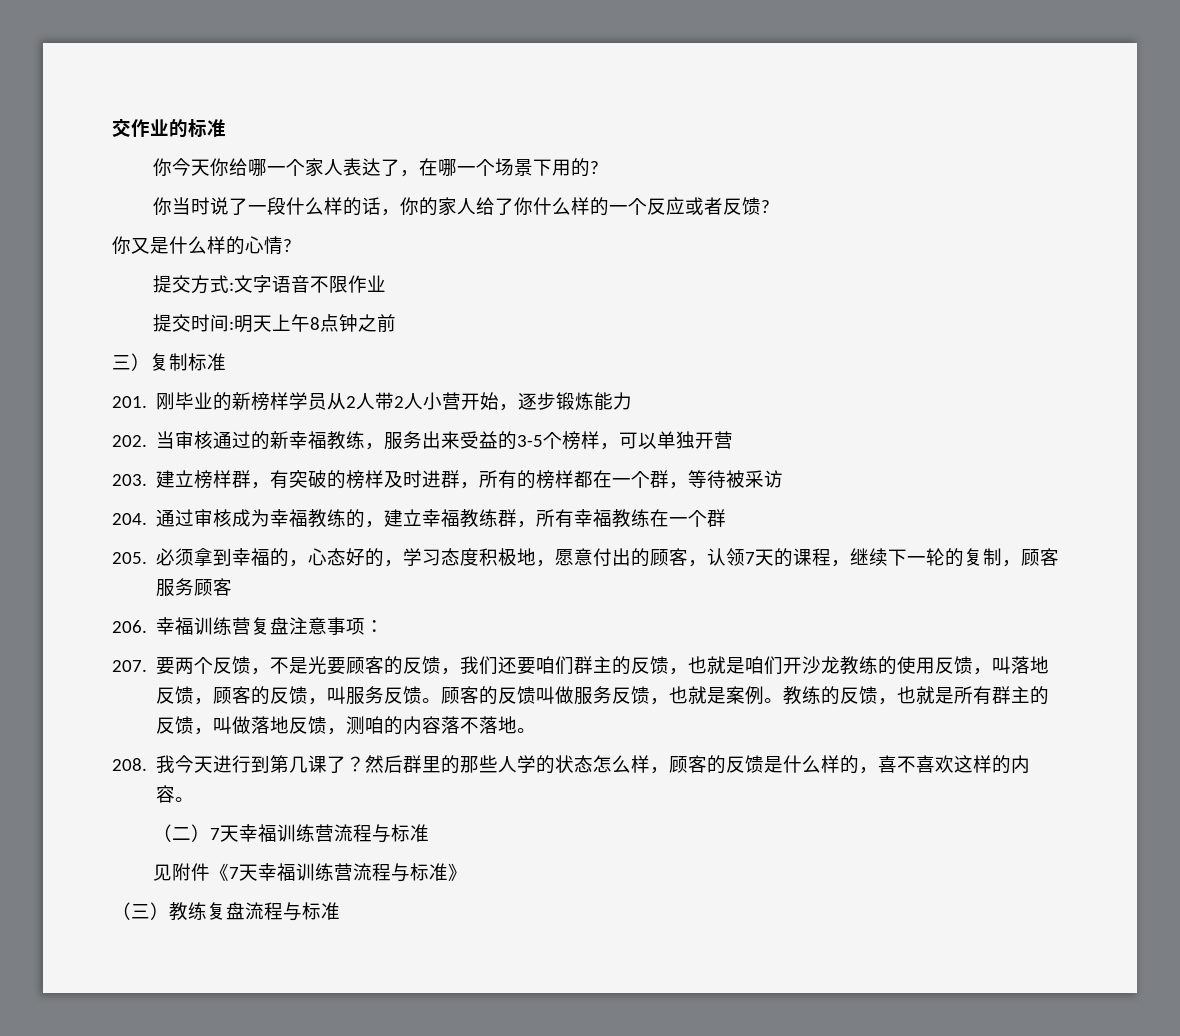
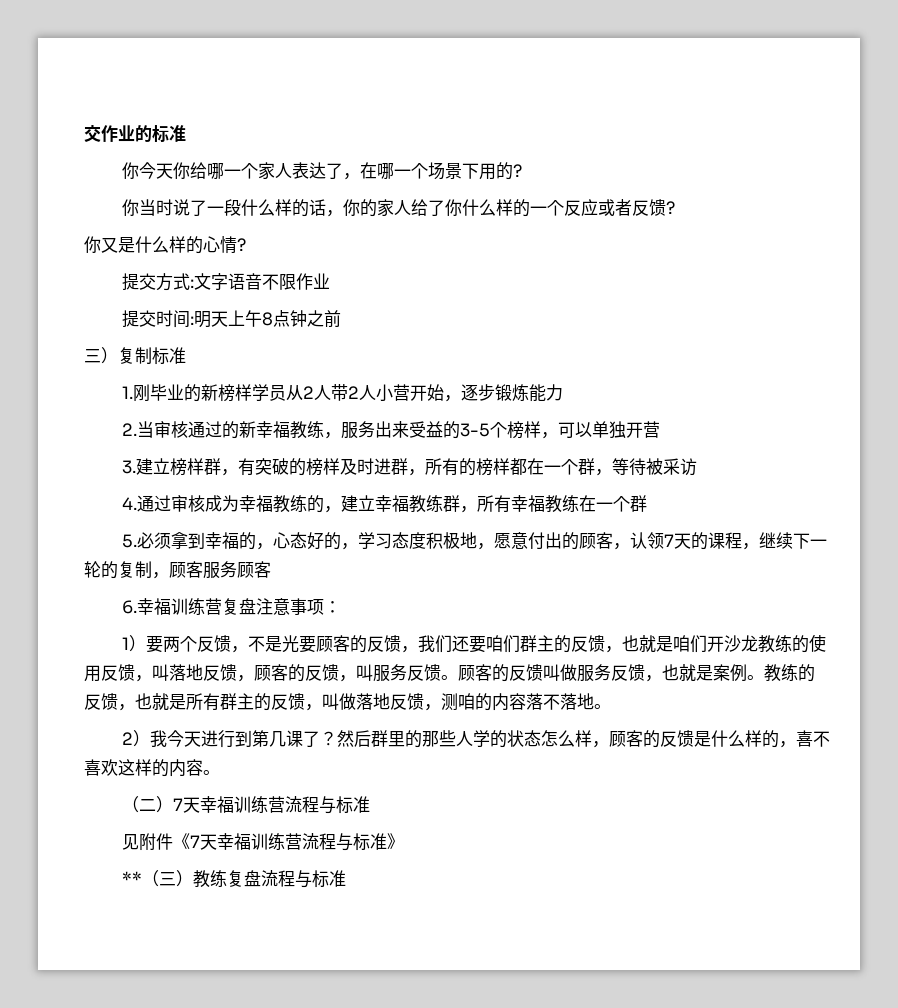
- 201.刚毕业的新榜样学员从2人带2人小营开始，逐步锻炼能力
+ 1.刚毕业的新榜样学员从2人带2人小营开始，逐步锻炼能力
- 202.当审核通过的新幸福教练，服务出来受益的3-5个榜样，可以单独开营
+ 2.当审核通过的新幸福教练，服务出来受益的3-5个榜样，可以单独开营
- 203.建立榜样群，有突破的榜样及时进群，所有的榜样都在一个群，等待被采访
+ 3.建立榜样群，有突破的榜样及时进群，所有的榜样都在一个群，等待被采访
- 204.通过审核成为幸福教练的，建立幸福教练群，所有幸福教练在一个群
+ 4.通过审核成为幸福教练的，建立幸福教练群，所有幸福教练在一个群
- 205.必须拿到幸福的，心态好的，学习态度积极地，愿意付出的顾客，认领7天的课程，继续下一轮的复制，顾客服务顾客
+ 5.必须拿到幸福的，心态好的，学习态度积极地，愿意付出的顾客，认领7天的课程，继续下一轮的复制，顾客服务顾客
- 206.幸福训练营复盘注意事项：
+ 6.幸福训练营复盘注意事项：
- 207.要两个反馈，不是光要顾客的反馈，我们还要咱们群主的反馈，也就是咱们开沙龙教练的使用反馈，叫落地反馈，顾客的反馈，叫服务反馈。
+ 1）要两个反馈，不是光要顾客的反馈，我们还要咱们群主的反馈，也就是咱们开沙龙教练的使用反馈，叫落地反馈，顾客的反馈，叫服务反馈。
- 208.我今天进行到第几课了？
+ 2）我今天进行到第几课了？
- （三）教练复盘流程与标准
+ **（三）教练复盘流程与标准

